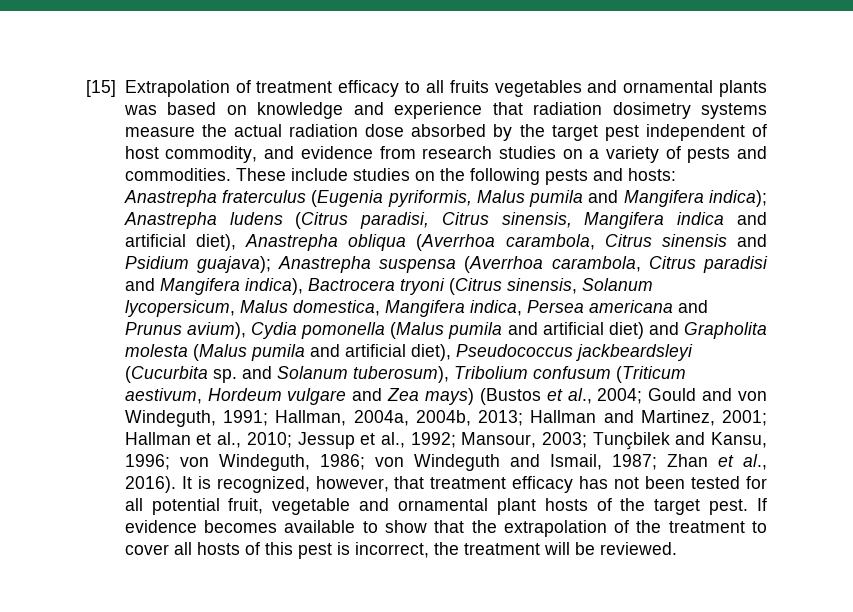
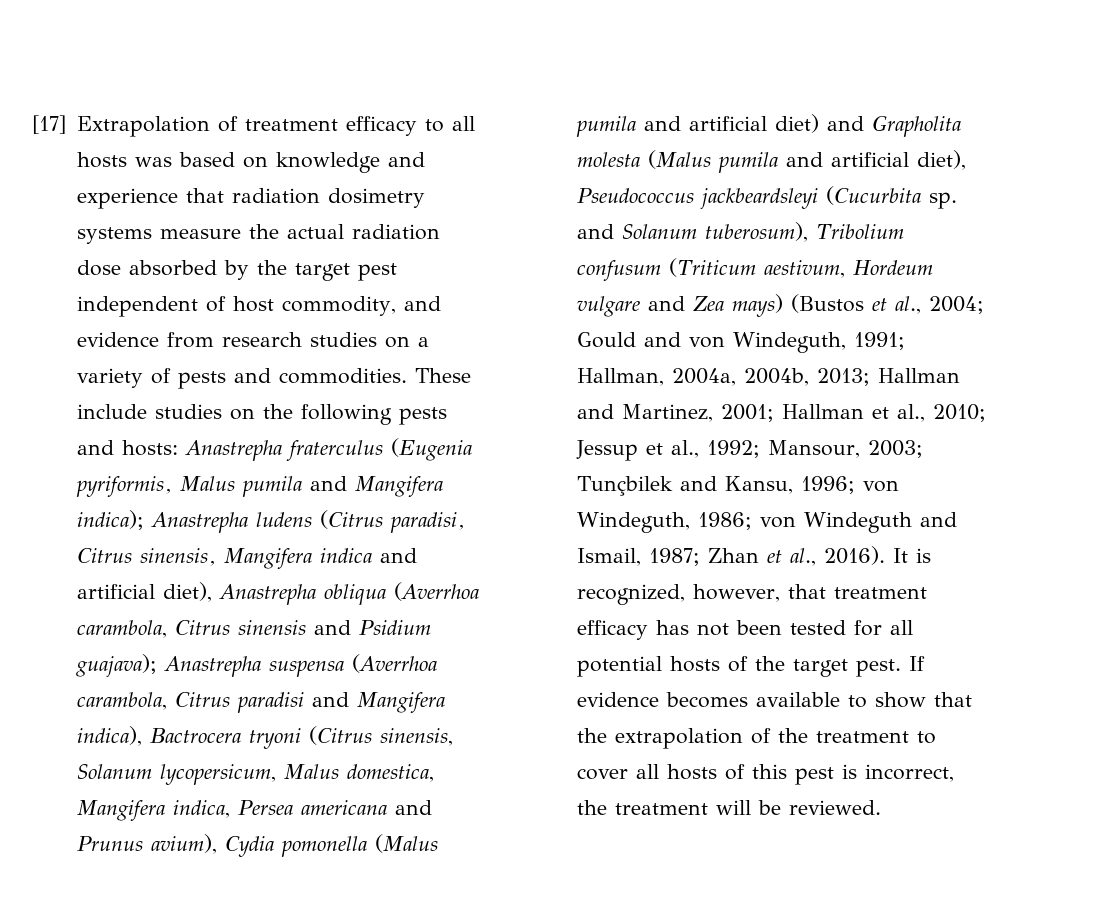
- [15] Extrapolation of treatment efficacy to all fruits vegetables and ornamental plants was based on knowledge and experience that radiation dosimetry systems measure the actual radiation dose absorbed by the target pest independent of host commodity, and evidence from research studies on a variety of pests and commodities.
+ [17] Extrapolation of treatment efficacy to all hosts was based on knowledge and experience that radiation dosimetry systems measure the actual radiation dose absorbed by the target pest independent of host commodity, and evidence from research studies on a variety of pests and commodities.
- It is recognized, however, that treatment efficacy has not been tested for all potential fruit, vegetable and ornamental plant hosts of the target pest.
+ It is recognized, however, that treatment efficacy has not been tested for all potential hosts of the target pest.

